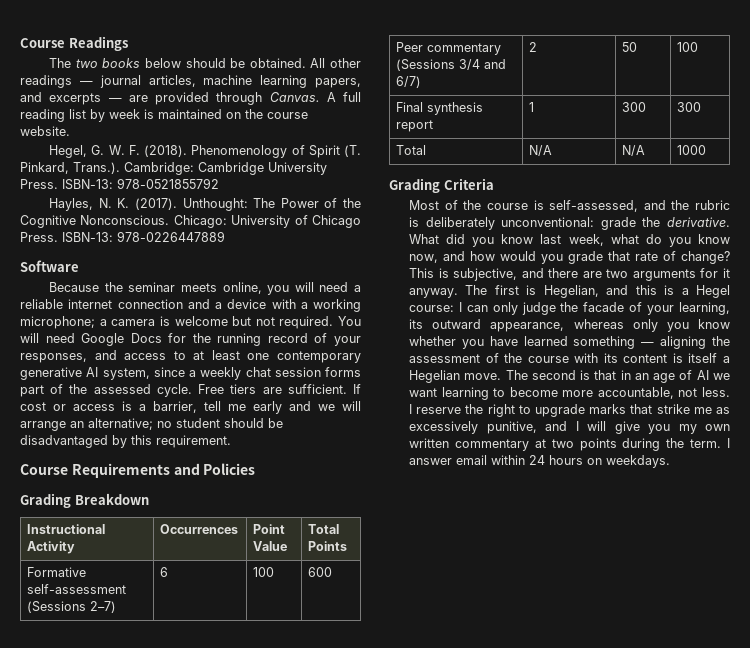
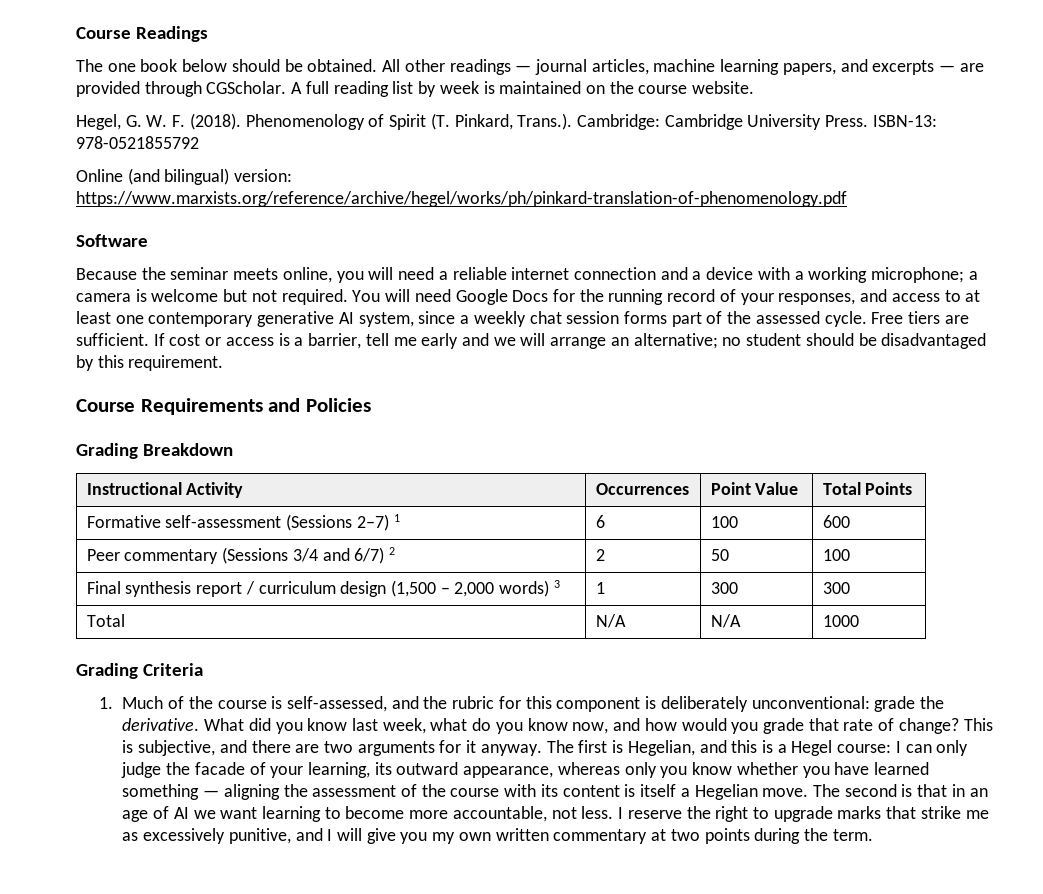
- The two books below should be obtained.
+ The one book below should be obtained.
- All other readings — journal articles, machine learning papers, and excerpts — are provided through Canvas.
+ All other readings — journal articles, machine learning papers, and excerpts — are provided through CGScholar.
- Hayles, N. K. (2017). Unthought: The Power of the Cognitive Nonconscious. Chicago: University of Chicago Press. ISBN-13: 978-0226447889
+ Online (and bilingual) version: https://www.marxists.org/reference/archive/hegel/works/ph/pinkard-translation-of-phenomenology.pdf
- Formative self-assessment (Sessions 2–7) | 6 | 100 | 600
+ Formative self-assessment (Sessions 2–7) 1 | 6 | 100 | 600
- Peer commentary (Sessions 3/4 and 6/7) | 2 | 50 | 100
+ Peer commentary (Sessions 3/4 and 6/7) 2 | 2 | 50 | 100
- Final synthesis report | 1 | 300 | 300
+ Final synthesis report / curriculum design (1,500 – 2,000 words) 3 | 1 | 300 | 300
- Most of the course is self-assessed, and the rubric is deliberately unconventional: grade the derivative.
+ 1. Much of the course is self-assessed, and the rubric for this component is deliberately unconventional: grade the derivative.
- I answer email within 24 hours on weekdays.

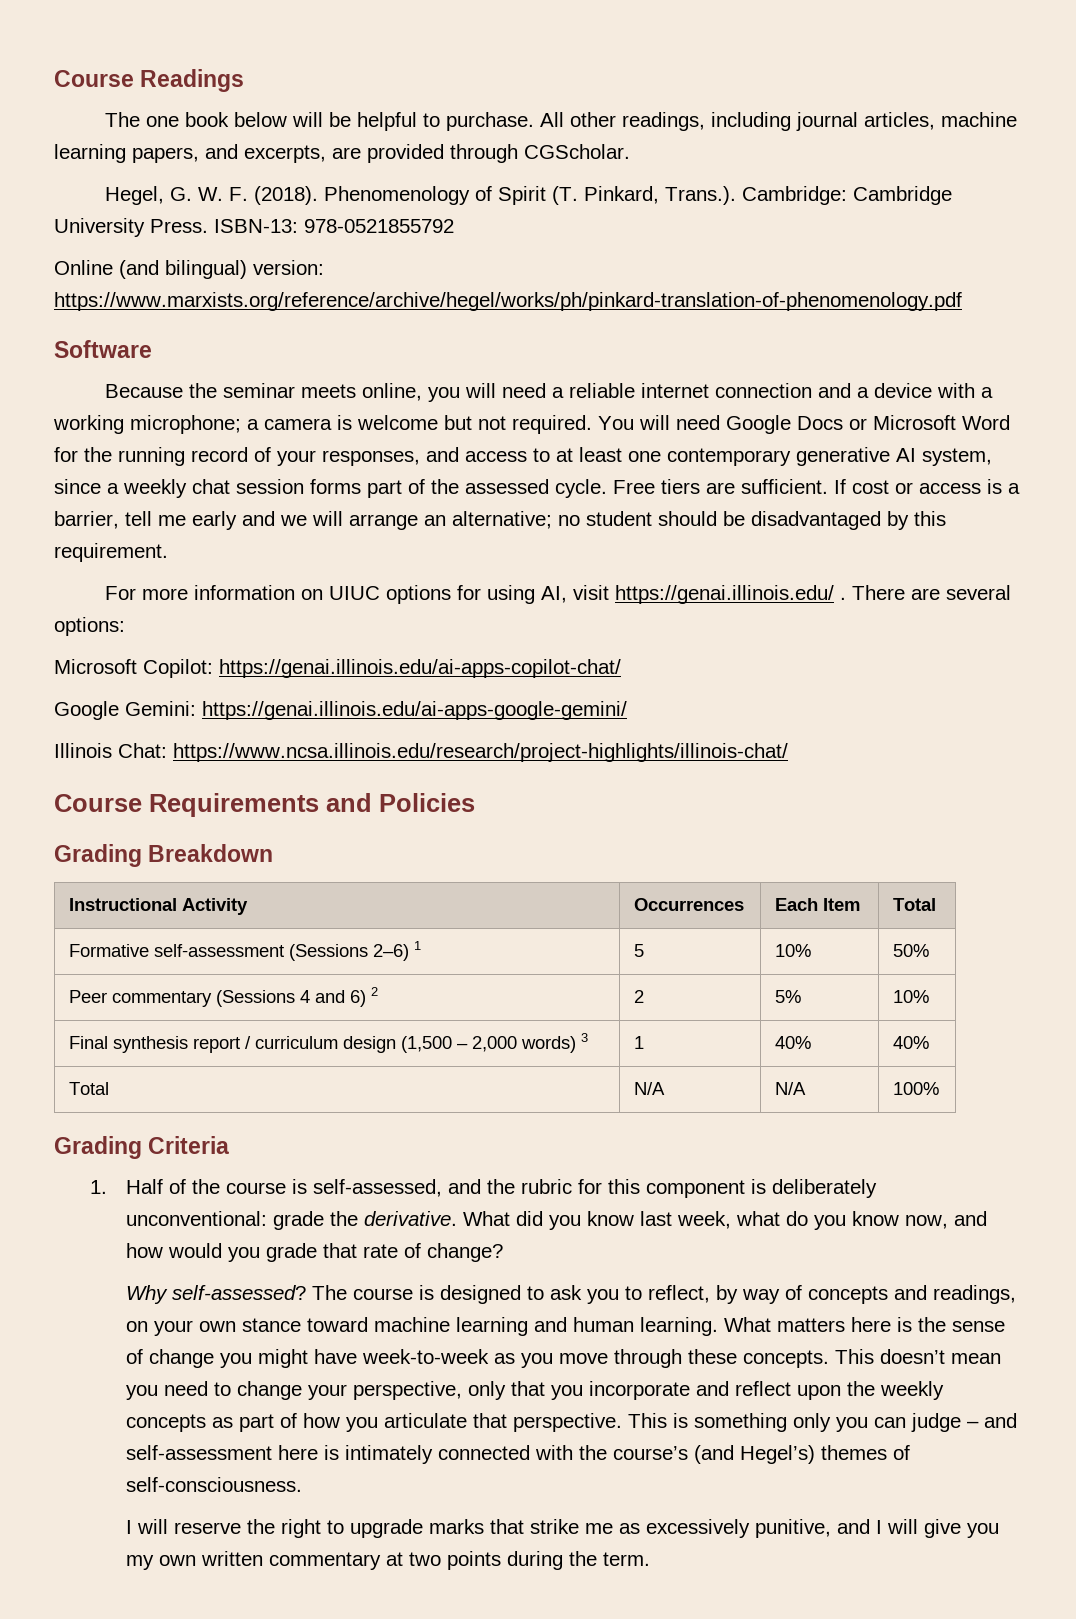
- The one book below should be obtained. All other readings — journal articles, machine learning papers, and excerpts — are provided through CGScholar. A full reading list by week is maintained on the course website.
+ The one book below will be helpful to purchase. All other readings, including journal articles, machine learning papers, and excerpts, are provided through CGScholar.
- You will need Google Docs for the running record of your responses, and access to at least one contemporary generative AI system, since a weekly chat session forms part of the assessed cycle.
+ You will need Google Docs or Microsoft Word for the running record of your responses, and access to at least one contemporary generative AI system, since a weekly chat session forms part of the assessed cycle.
+ For more information on UIUC options for using AI, visit https://genai.illinois.edu/ . There are several options:
+ Microsoft Copilot: https://genai.illinois.edu/ai-apps-copilot-chat/
+ Google Gemini: https://genai.illinois.edu/ai-apps-google-gemini/
+ Illinois Chat: https://www.ncsa.illinois.edu/research/project-highlights/illinois-chat/
- Instructional Activity | Occurrences | Point Value | Total Points
+ Instructional Activity | Occurrences | Each Item | Total
- Formative self-assessment (Sessions 2–7) 1 | 6 | 100 | 600
+ Formative self-assessment (Sessions 2–6) 1 | 5 | 10% | 50%
- Peer commentary (Sessions 3/4 and 6/7) 2 | 2 | 50 | 100
+ Peer commentary (Sessions 4 and 6) 2 | 2 | 5% | 10%
- Final synthesis report / curriculum design (1,500 – 2,000 words) 3 | 1 | 300 | 300
+ Final synthesis report / curriculum design (1,500 – 2,000 words) 3 | 1 | 40% | 40%
- Total | N/A | N/A | 1000
+ Total | N/A | N/A | 100%
- 1. Much of the course is self-assessed, and the rubric for this component is deliberately unconventional: grade the derivative.
+ 1. Half of the course is self-assessed, and the rubric for this component is deliberately unconventional: grade the derivative.
- What did you know last week, what do you know now, and how would you grade that rate of change? This is subjective, and there are two arguments for it anyway. The first is Hegelian, and this is a Hegel course: I can only judge the facade of your learning, its outward appearance, whereas only you know whether you have learned something — aligning the assessment of the course with its content is itself a Hegelian move. The second is that in an age of AI we want learning to become more accountable, not less. I reserve the right to upgrade marks that strike me as excessively punitive, and I will give you my own written commentary at two points during the term.
+ What did you know last week, what do you know now, and how would you grade that rate of change?
+ Why self-assessed? The course is designed to ask you to reflect, by way of concepts and readings, on your own stance toward machine learning and human learning. What matters here is the sense of change you might have week-to-week as you move through these concepts. This doesn’t mean you need to change your perspective, only that you incorporate and reflect upon the weekly concepts as part of how you articulate that perspective. This is something only you can judge – and self-assessment here is intimately connected with the course’s (and Hegel’s) themes of self-consciousness.
+ I will reserve the right to upgrade marks that strike me as excessively punitive, and I will give you my own written commentary at two points during the term.

